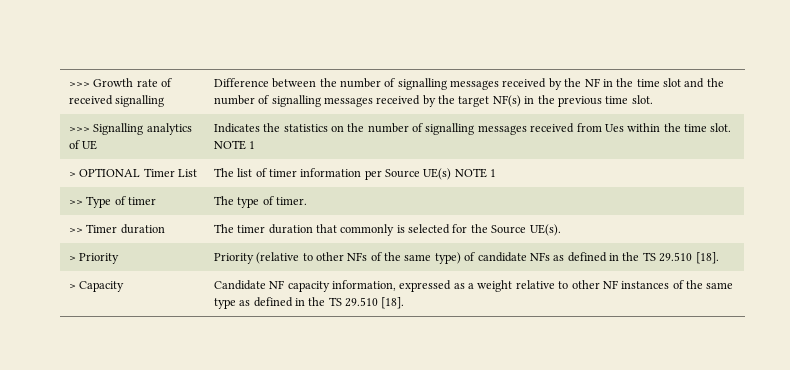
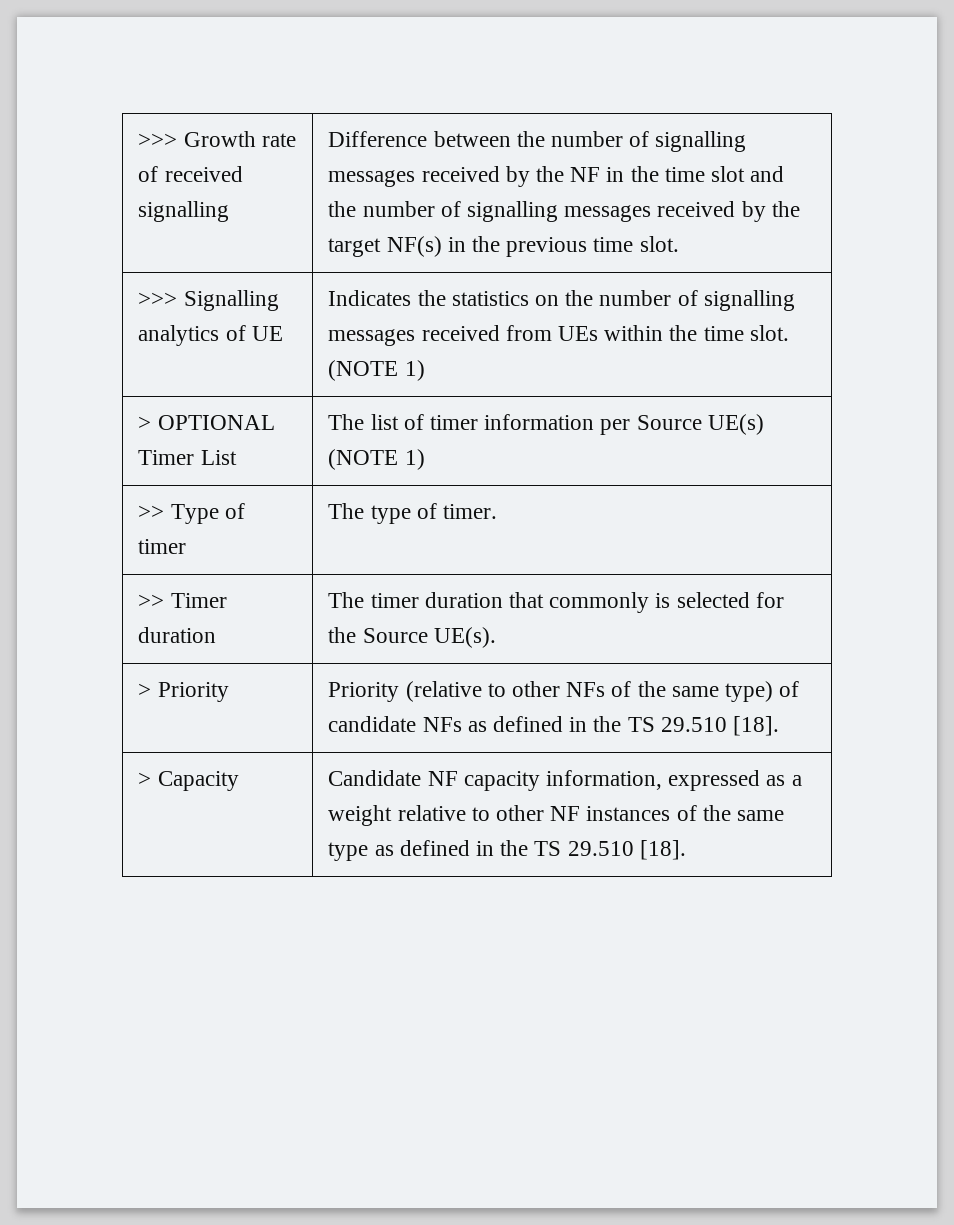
- >>> Signalling analytics of UE | Indicates the statistics on the number of signalling messages received from Ues within the time slot. NOTE 1
+ >>> Signalling analytics of UE | Indicates the statistics on the number of signalling messages received from UEs within the time slot. (NOTE 1)
- > OPTIONAL Timer List | The list of timer information per Source UE(s) NOTE 1
+ > OPTIONAL Timer List | The list of timer information per Source UE(s) (NOTE 1)

